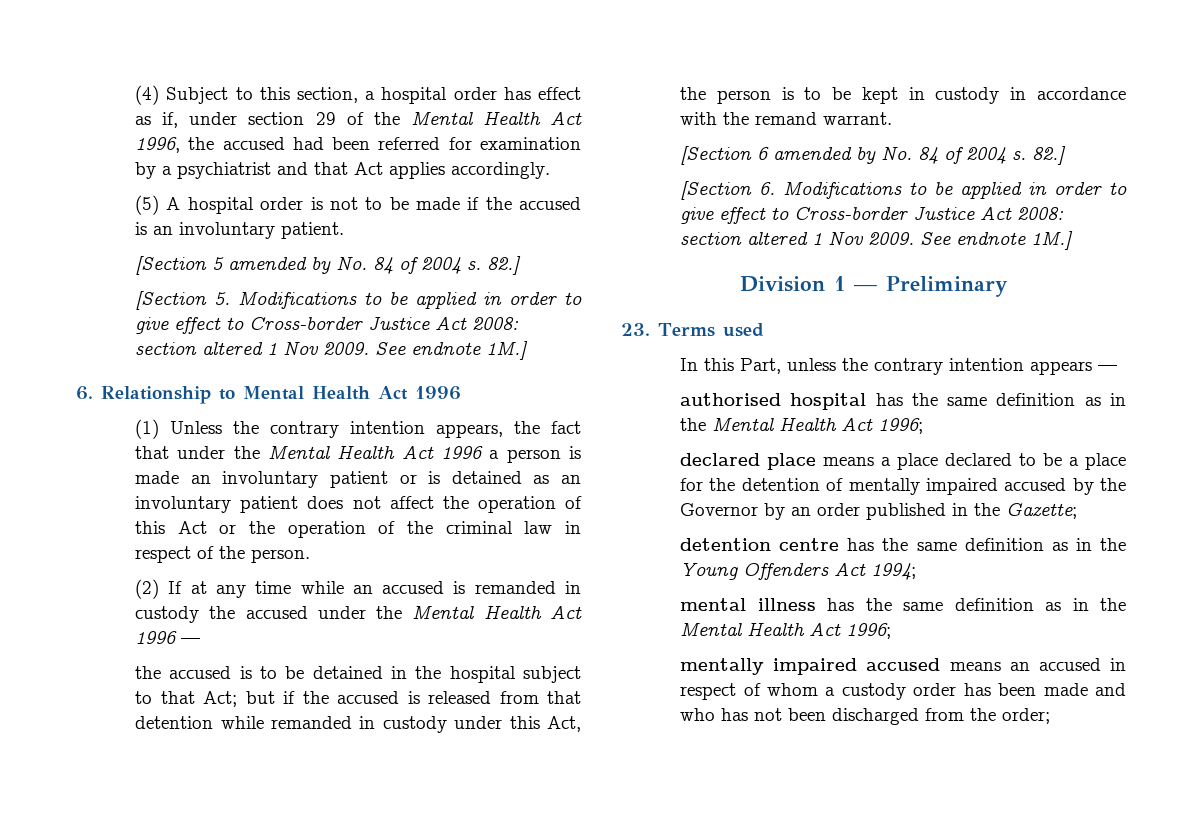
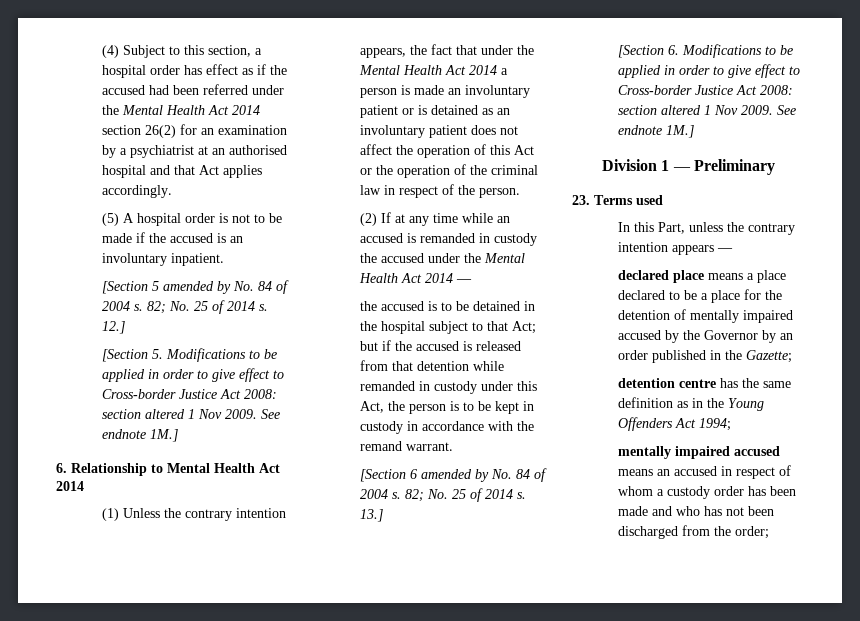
- (4) Subject to this section, a hospital order has effect as if, under section 29 of the Mental Health Act 1996, the accused had been referred for examination by a psychiatrist and that Act applies accordingly.
+ (4) Subject to this section, a hospital order has effect as if the accused had been referred under the Mental Health Act 2014 section 26(2) for an examination by a psychiatrist at an authorised hospital and that Act applies accordingly.
- (5) A hospital order is not to be made if the accused is an involuntary patient.
+ (5) A hospital order is not to be made if the accused is an involuntary inpatient.
- [Section 5 amended by No. 84 of 2004 s. 82.]
+ [Section 5 amended by No. 84 of 2004 s. 82; No. 25 of 2014 s. 12.]
- 6. Relationship to Mental Health Act 1996
+ 6. Relationship to Mental Health Act 2014
- (1) Unless the contrary intention appears, the fact that under the Mental Health Act 1996 a person is made an involuntary patient or is detained as an involuntary patient does not affect the operation of this Act or the operation of the criminal law in respect of the person.
+ (1) Unless the contrary intention appears, the fact that under the Mental Health Act 2014 a person is made an involuntary patient or is detained as an involuntary patient does not affect the operation of this Act or the operation of the criminal law in respect of the person.
- (2) If at any time while an accused is remanded in custody the accused under the Mental Health Act 1996 —
+ (2) If at any time while an accused is remanded in custody the accused under the Mental Health Act 2014 —
- [Section 6 amended by No. 84 of 2004 s. 82.]
+ [Section 6 amended by No. 84 of 2004 s. 82; No. 25 of 2014 s. 13.]
- authorised hospital has the same definition as in the Mental Health Act 1996;
- mental illness has the same definition as in the Mental Health Act 1996;

